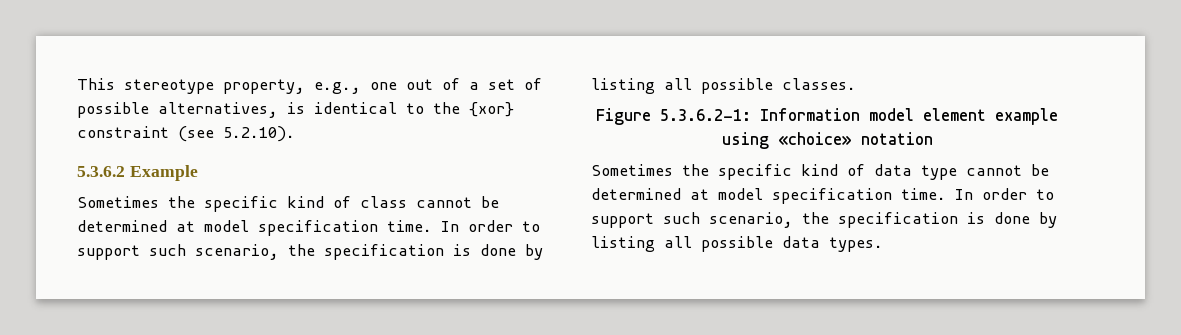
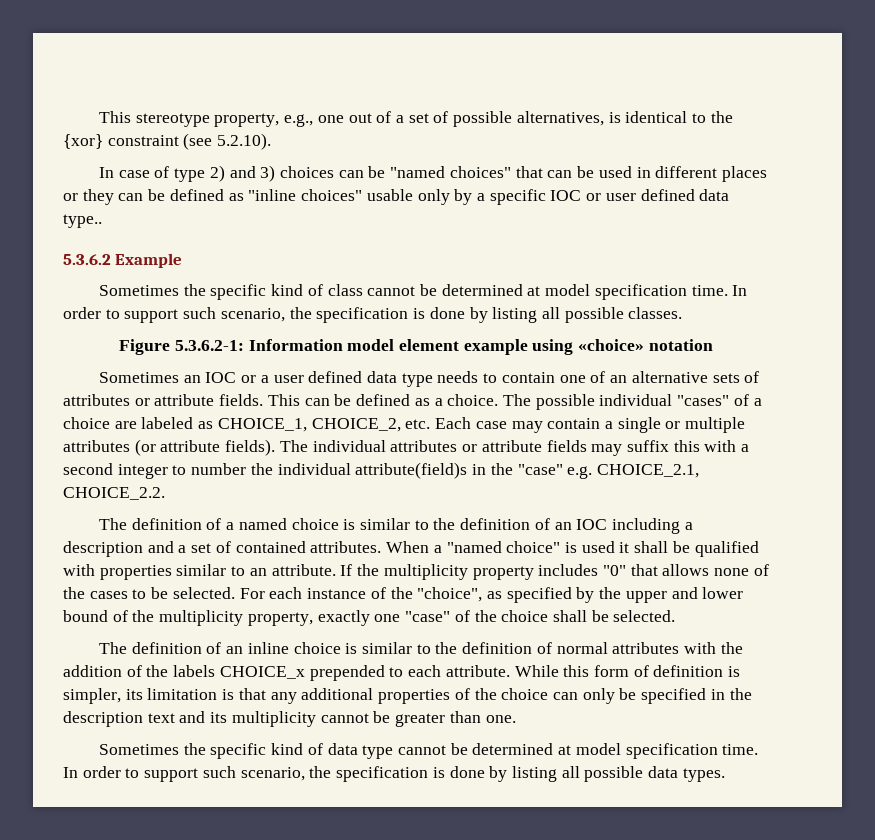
+ In case of type 2) and 3) choices can be "named choices" that can be used in different places or they can be defined as "inline choices" usable only by a specific IOC or user defined data type..
+ Sometimes an IOC or a user defined data type needs to contain one of an alternative sets of attributes or attribute fields. This can be defined as a choice. The possible individual "cases" of a choice are labeled as CHOICE_1, CHOICE_2, etc. Each case may contain a single or multiple attributes (or attribute fields). The individual attributes or attribute fields may suffix this with a second integer to number the individual attribute(field)s in the "case" e.g. CHOICE_2.1, CHOICE_2.2.
+ The definition of a named choice is similar to the definition of an IOC including a description and a set of contained attributes. When a "named choice" is used it shall be qualified with properties similar to an attribute. If the multiplicity property includes "0" that allows none of the cases to be selected. For each instance of the "choice", as specified by the upper and lower bound of the multiplicity property, exactly one "case" of the choice shall be selected.
+ The definition of an inline choice is similar to the definition of normal attributes with the addition of the labels CHOICE_x prepended to each attribute. While this form of definition is simpler, its limitation is that any additional properties of the choice can only be specified in the description text and its multiplicity cannot be greater than one.

